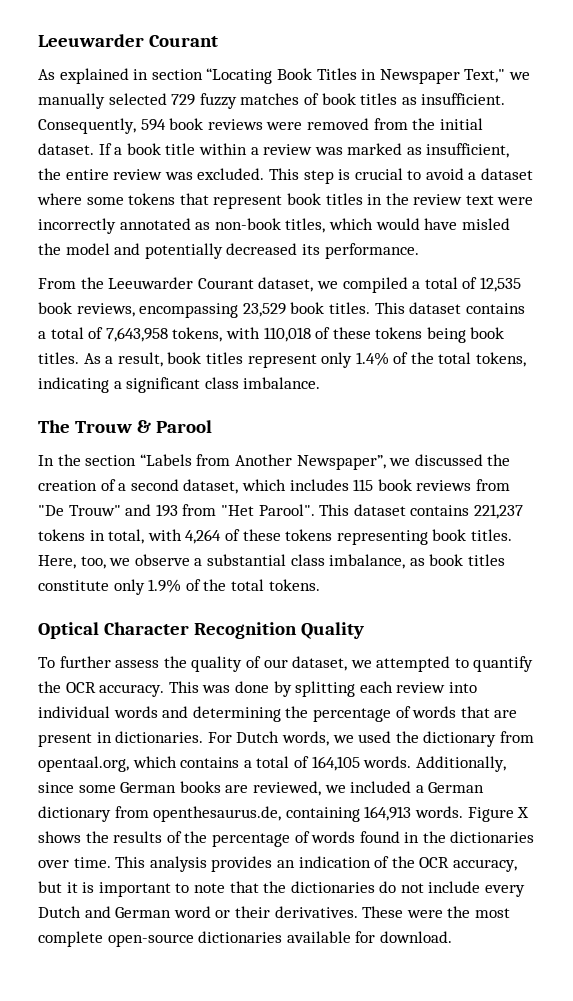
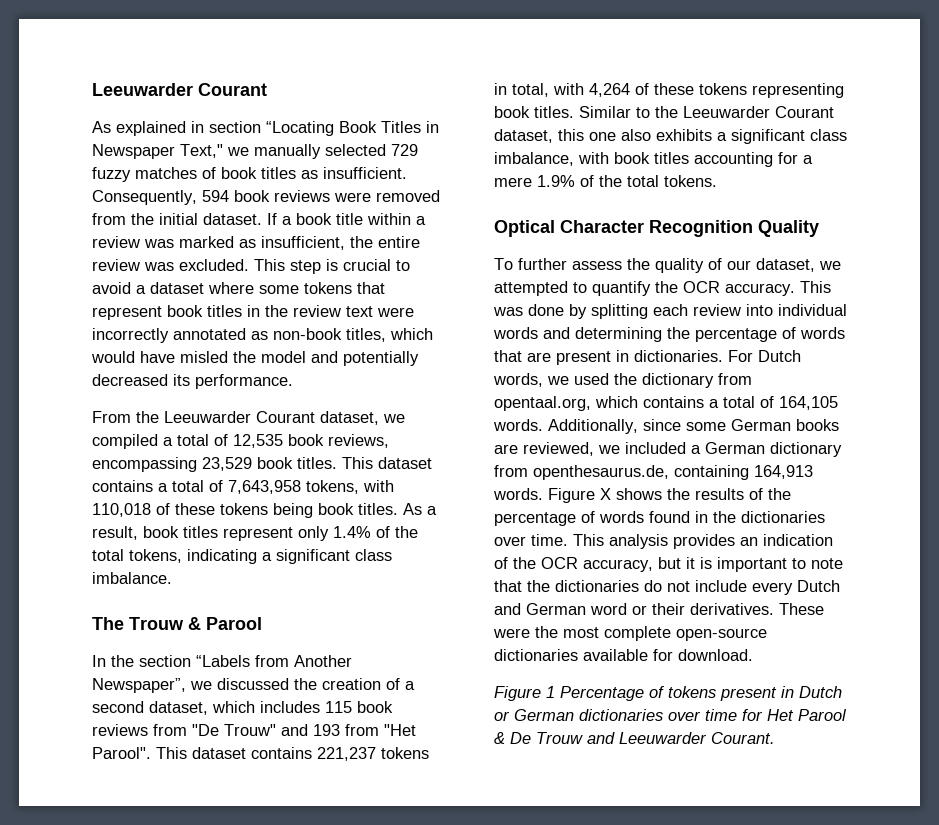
- Here, too, we observe a substantial class imbalance, as book titles constitute only 1.9% of the total tokens.
+ Similar to the Leeuwarder Courant dataset, this one also exhibits a significant class imbalance, with book titles accounting for a mere 1.9% of the total tokens.
+ Figure 1 Percentage of tokens present in Dutch or German dictionaries over time for Het Parool & De Trouw and Leeuwarder Courant.

